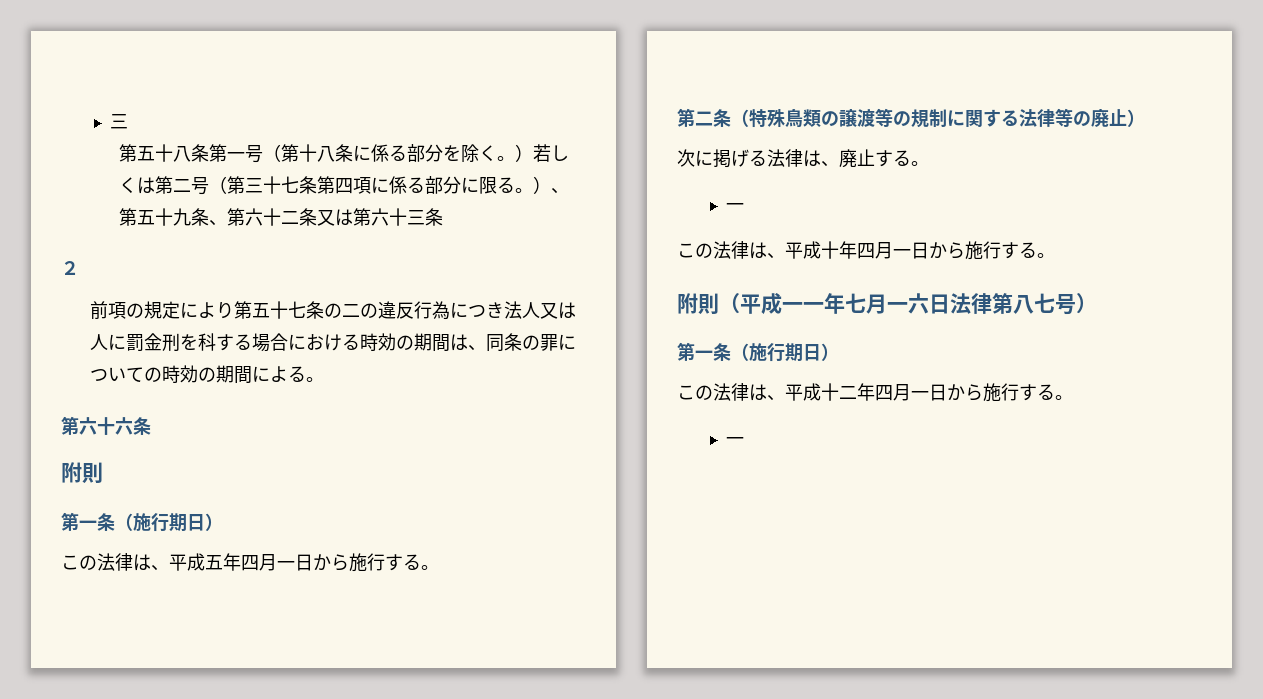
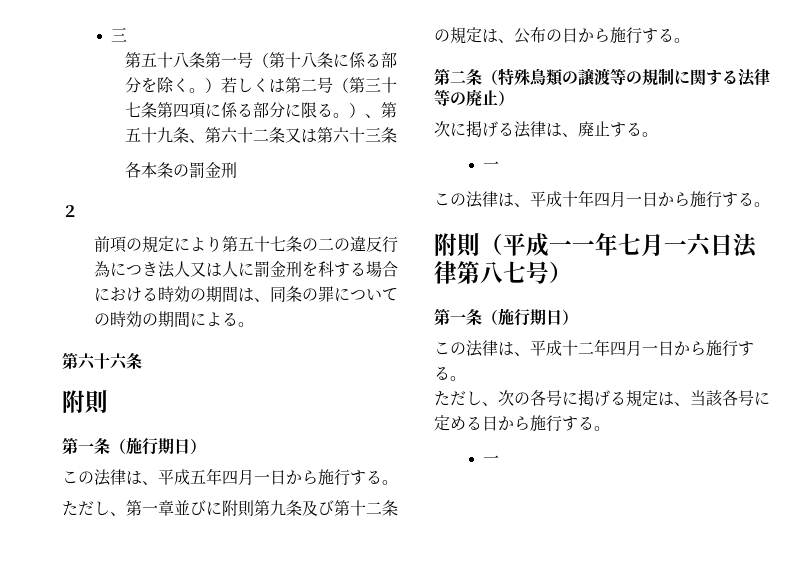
+ 各本条の罰金刑
+ ただし、第一章並びに附則第九条及び第十二条の規定は、公布の日から施行する。
+ ただし、次の各号に掲げる規定は、当該各号に定める日から施行する。

